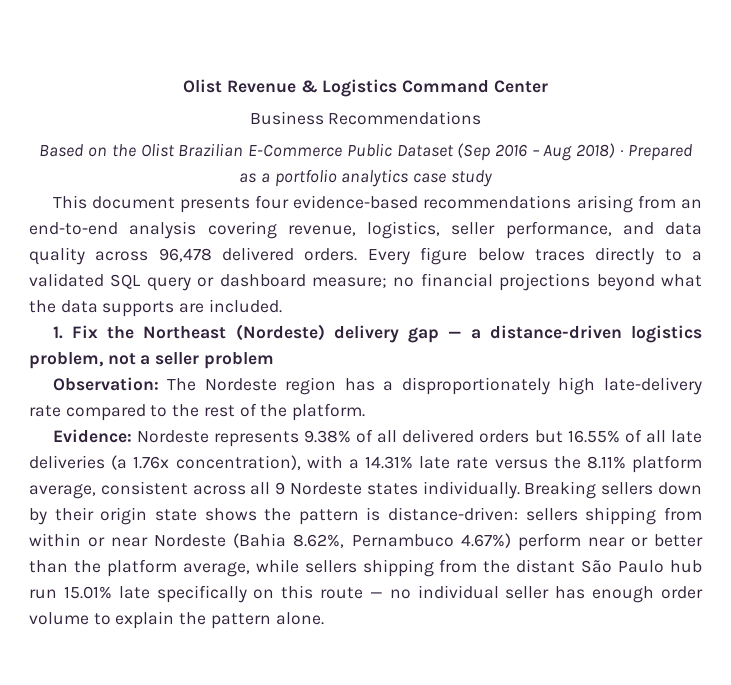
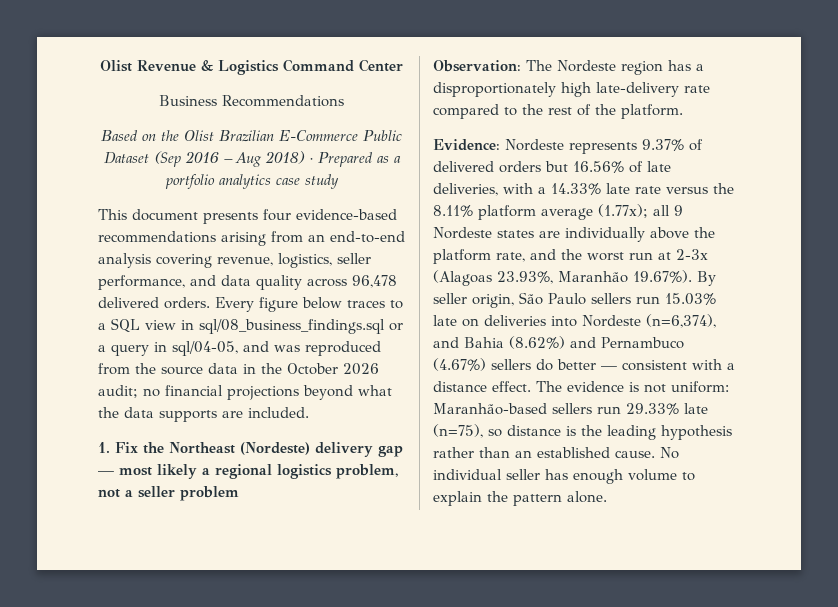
- Every figure below traces directly to a validated SQL query or dashboard measure; no financial projections beyond what the data supports are included.
+ Every figure below traces to a SQL view in sql/08_business_findings.sql or a query in sql/04-05, and was reproduced from the source data in the October 2026 audit; no financial projections beyond what the data supports are included.
- 1. Fix the Northeast (Nordeste) delivery gap — a distance-driven logistics problem, not a seller problem
+ 1. Fix the Northeast (Nordeste) delivery gap — most likely a regional logistics problem, not a seller problem
- Evidence: Nordeste represents 9.38% of all delivered orders but 16.55% of all late deliveries (a 1.76x concentration), with a 14.31% late rate versus the 8.11% platform average, consistent across all 9 Nordeste states individually. Breaking sellers down by their origin state shows the pattern is distance-driven: sellers shipping from within or near Nordeste (Bahia 8.62%, Pernambuco 4.67%) perform near or better than the platform average, while sellers shipping from the distant São Paulo hub run 15.01% late specifically on this route — no individual seller has enough order volume to explain the pattern alone.
+ Evidence: Nordeste represents 9.37% of delivered orders but 16.56% of late deliveries, with a 14.33% late rate versus the 8.11% platform average (1.77x); all 9 Nordeste states are individually above the platform rate, and the worst run at 2-3x (Alagoas 23.93%, Maranhão 19.67%). By seller origin, São Paulo sellers run 15.03% late on deliveries into Nordeste (n=6,374), and Bahia (8.62%) and Pernambuco (4.67%) sellers do better — consistent with a distance effect. The evidence is not uniform: Maranhão-based sellers run 29.33% late (n=75), so distance is the leading hypothesis rather than an established cause. No individual seller has enough volume to explain the pattern alone.

